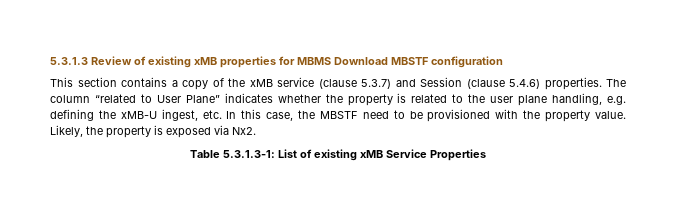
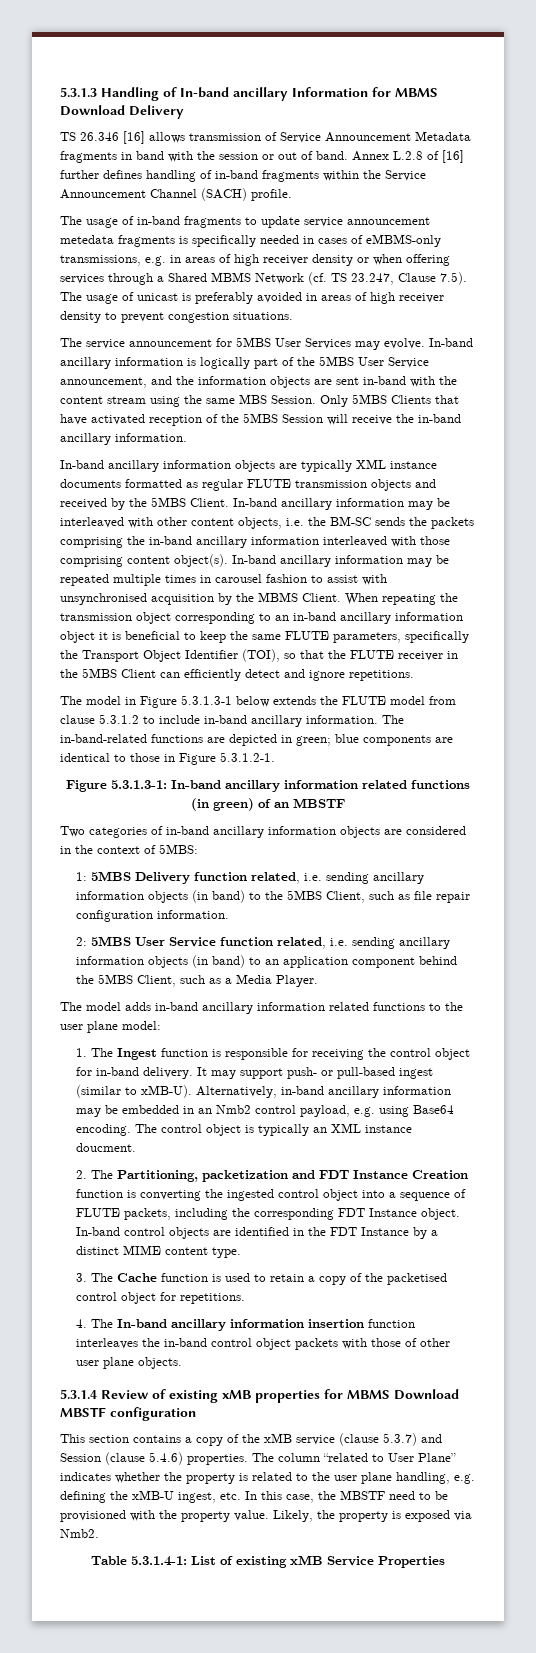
- 5.3.1.3 Review of existing xMB properties for MBMS Download MBSTF configuration
+ 5.3.1.3 Handling of In-band ancillary Information for MBMS Download Delivery
+ TS 26.346 [16] allows transmission of Service Announcement Metadata fragments in band with the session or out of band. Annex L.2.8 of [16] further defines handling of in-band fragments within the Service Announcement Channel (SACH) profile.
+ The usage of in-band fragments to update service announcement metedata fragments is specifically needed in cases of eMBMS-only transmissions, e.g. in areas of high receiver density or when offering services through a Shared MBMS Network (cf. TS 23.247, Clause 7.5). The usage of unicast is preferably avoided in areas of high receiver density to prevent congestion situations.
+ The service announcement for 5MBS User Services may evolve. In-band ancillary information is logically part of the 5MBS User Service announcement, and the information objects are sent in-band with the content stream using the same MBS Session. Only 5MBS Clients that have activated reception of the 5MBS Session will receive the in-band ancillary information.
+ In-band ancillary information objects are typically XML instance documents formatted as regular FLUTE transmission objects and received by the 5MBS Client. In-band ancillary information may be interleaved with other content objects, i.e. the BM-SC sends the packets comprising the in-band ancillary information interleaved with those comprising content object(s). In-band ancillary information may be repeated multiple times in carousel fashion to assist with unsynchronised acquisition by the MBMS Client. When repeating the transmission object corresponding to an in-band ancillary information object it is beneficial to keep the same FLUTE parameters, specifically the Transport Object Identifier (TOI), so that the FLUTE receiver in the 5MBS Client can efficiently detect and ignore repetitions.
+ The model in Figure 5.3.1.3-1 below extends the FLUTE model from clause 5.3.1.2 to include in-band ancillary information. The in-band-related functions are depicted in green; blue components are identical to those in Figure 5.3.1.2-1.
+ Figure 5.3.1.3-1: In-band ancillary information related functions (in green) of an MBSTF
+ Two categories of in-band ancillary information objects are considered in the context of 5MBS:
+ 1: 5MBS Delivery function related, i.e. sending ancillary information objects (in band) to the 5MBS Client, such as file repair configuration information.
+ 2: 5MBS User Service function related, i.e. sending ancillary information objects (in band) to an application component behind the 5MBS Client, such as a Media Player.
+ The model adds in-band ancillary information related functions to the user plane model:
+ 1. The Ingest function is responsible for receiving the control object for in-band delivery. It may support push- or pull-based ingest (similar to xMB-U). Alternatively, in-band ancillary information may be embedded in an Nmb2 control payload, e.g. using Base64 encoding. The control object is typically an XML instance doucment.
+ 2. The Partitioning, packetization and FDT Instance Creation function is converting the ingested control object into a sequence of FLUTE packets, including the corresponding FDT Instance object. In-band control objects are identified in the FDT Instance by a distinct MIME content type.
+ 3. The Cache function is used to retain a copy of the packetised control object for repetitions.
+ 4. The In-band ancillary information insertion function interleaves the in-band control object packets with those of other user plane objects.
+ 5.3.1.4 Review of existing xMB properties for MBMS Download MBSTF configuration
- Likely, the property is exposed via Nx2.
+ Likely, the property is exposed via Nmb2.
- Table 5.3.1.3-1: List of existing xMB Service Properties
+ Table 5.3.1.4-1: List of existing xMB Service Properties

